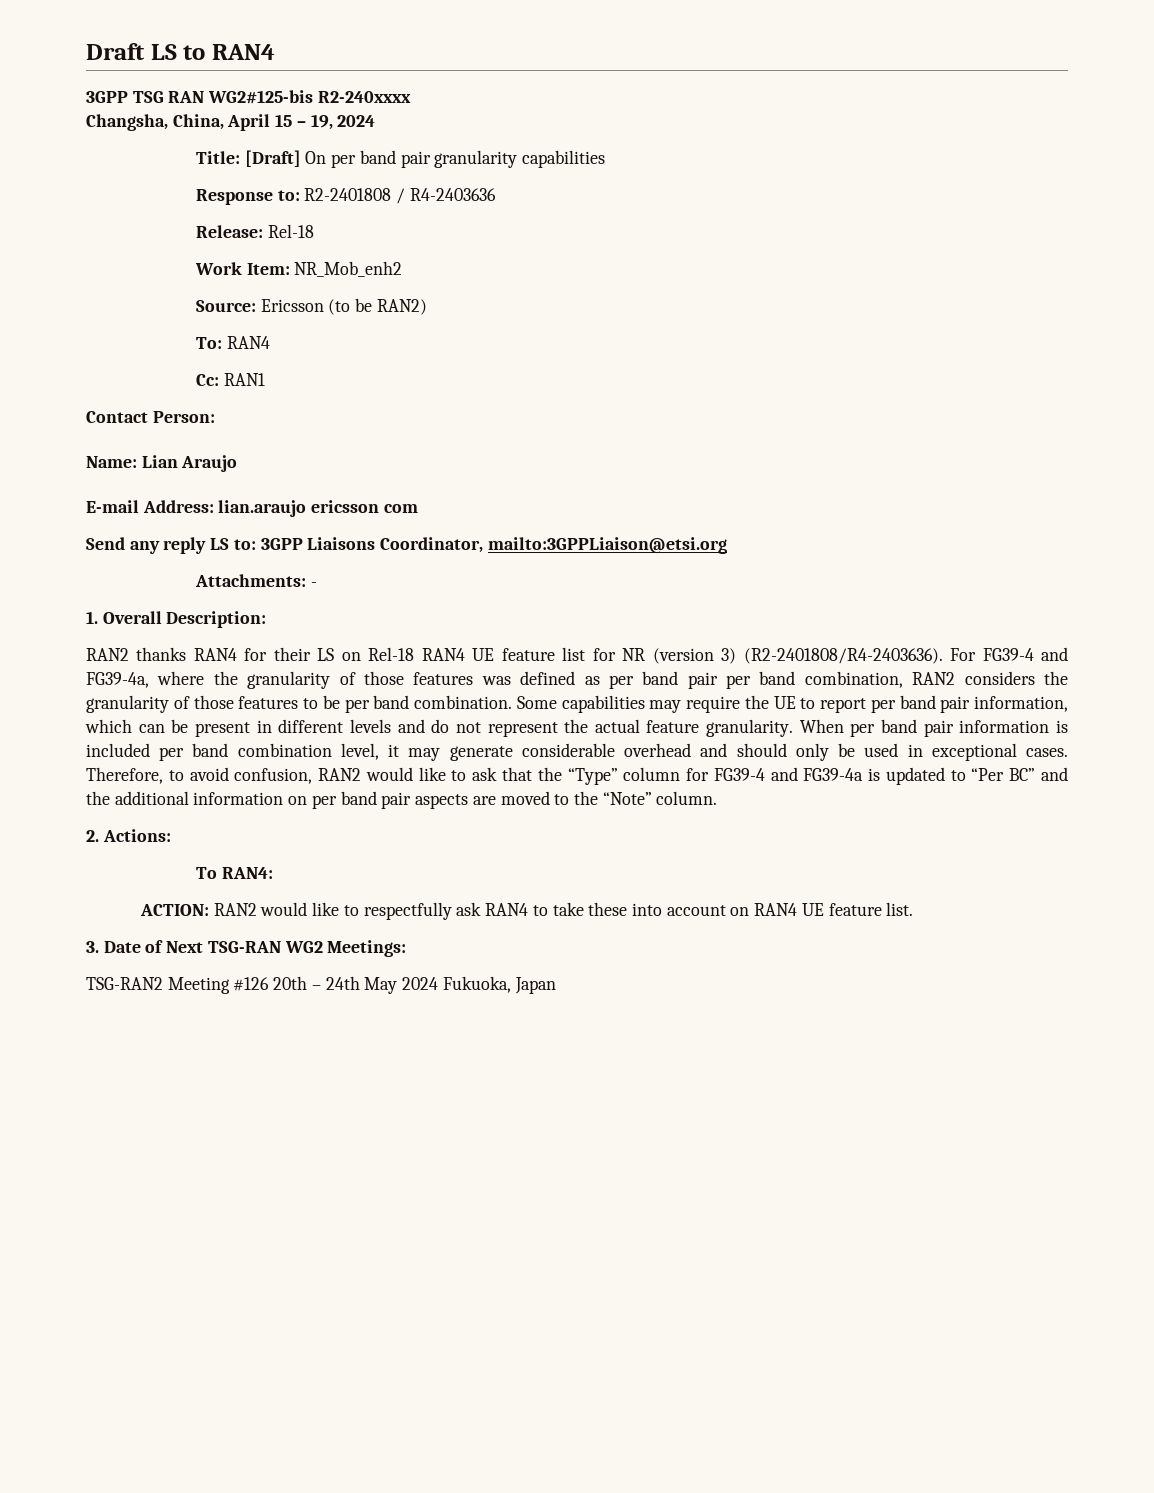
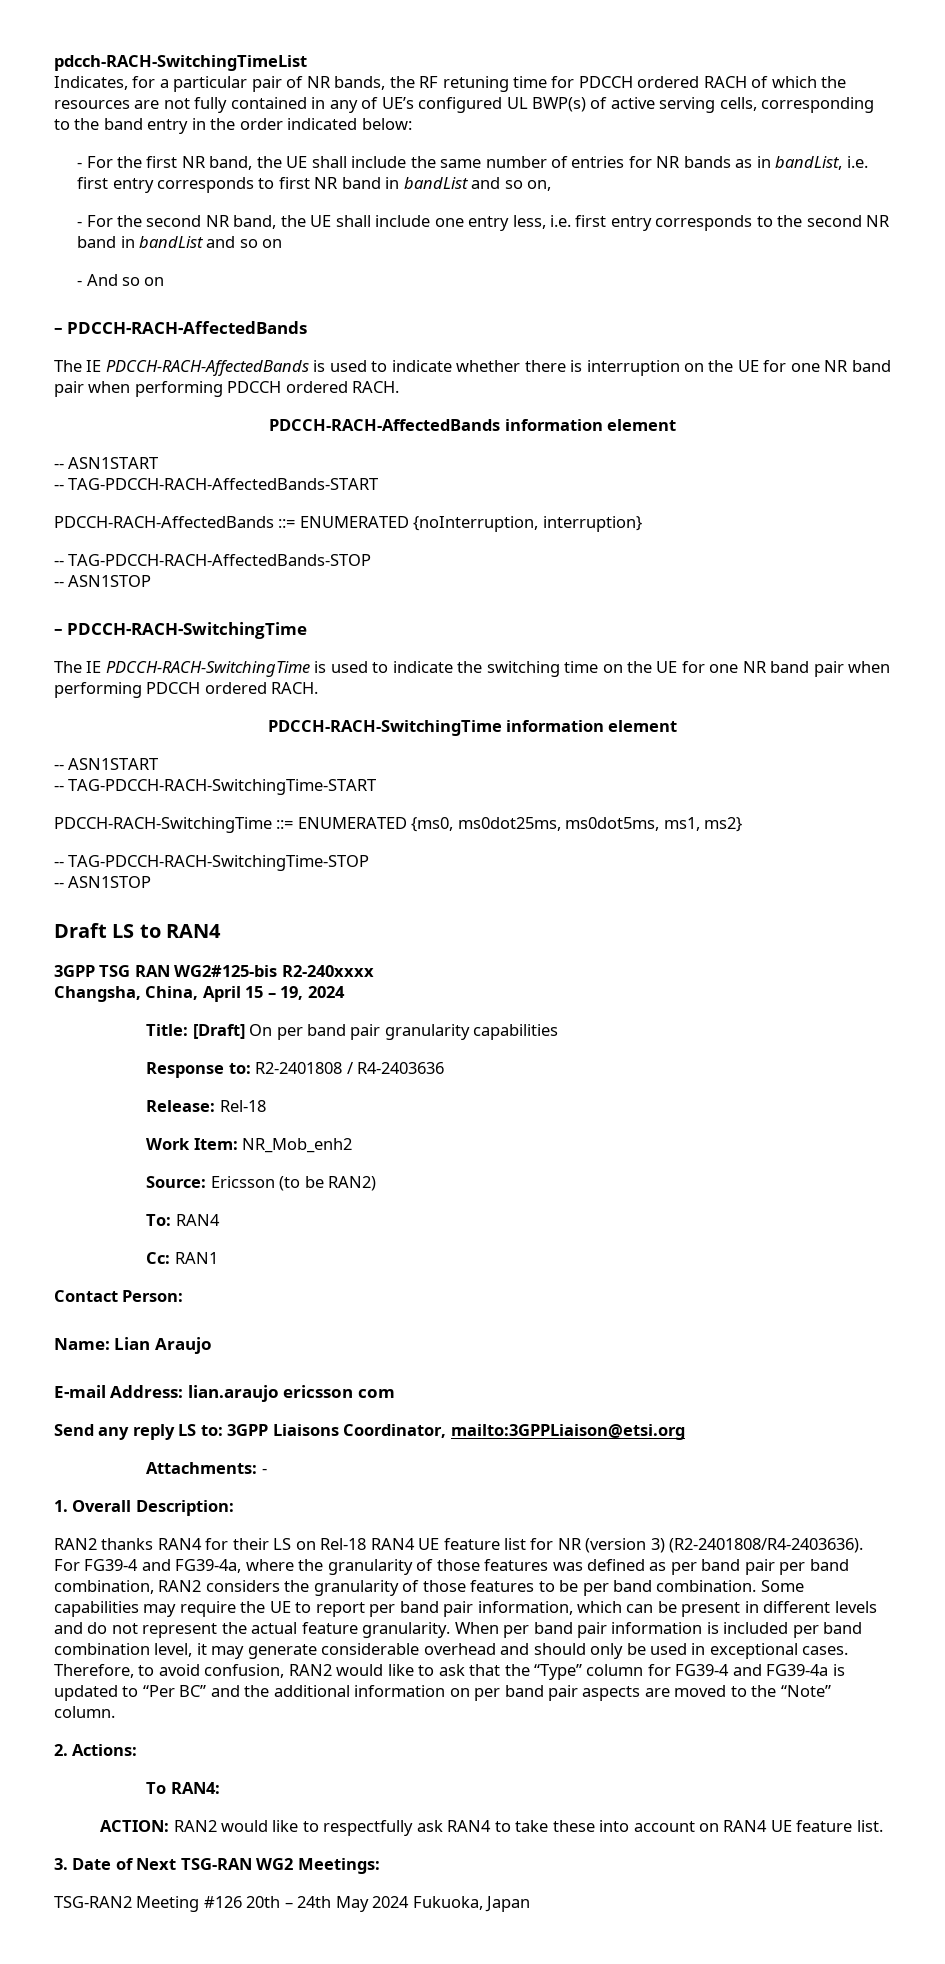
+ pdcch-RACH-SwitchingTimeList
+ Indicates, for a particular pair of NR bands, the RF retuning time for PDCCH ordered RACH of which the resources are not fully contained in any of UE’s configured UL BWP(s) of active serving cells, corresponding to the band entry in the order indicated below:
+ - For the first NR band, the UE shall include the same number of entries for NR bands as in bandList, i.e. first entry corresponds to first NR band in bandList and so on,
+ - For the second NR band, the UE shall include one entry less, i.e. first entry corresponds to the second NR band in bandList and so on
+ - And so on
+ – PDCCH-RACH-AffectedBands
+ The IE PDCCH-RACH-AffectedBands is used to indicate whether there is interruption on the UE for one NR band pair when performing PDCCH ordered RACH.
+ PDCCH-RACH-AffectedBands information element
+ -- ASN1START
+ -- TAG-PDCCH-RACH-AffectedBands-START
+ PDCCH-RACH-AffectedBands ::= ENUMERATED {noInterruption, interruption}
+ -- TAG-PDCCH-RACH-AffectedBands-STOP
+ -- ASN1STOP
+ – PDCCH-RACH-SwitchingTime
+ The IE PDCCH-RACH-SwitchingTime is used to indicate the switching time on the UE for one NR band pair when performing PDCCH ordered RACH.
+ PDCCH-RACH-SwitchingTime information element
+ -- ASN1START
+ -- TAG-PDCCH-RACH-SwitchingTime-START
+ PDCCH-RACH-SwitchingTime ::= ENUMERATED {ms0, ms0dot25ms, ms0dot5ms, ms1, ms2}
+ -- TAG-PDCCH-RACH-SwitchingTime-STOP
+ -- ASN1STOP

